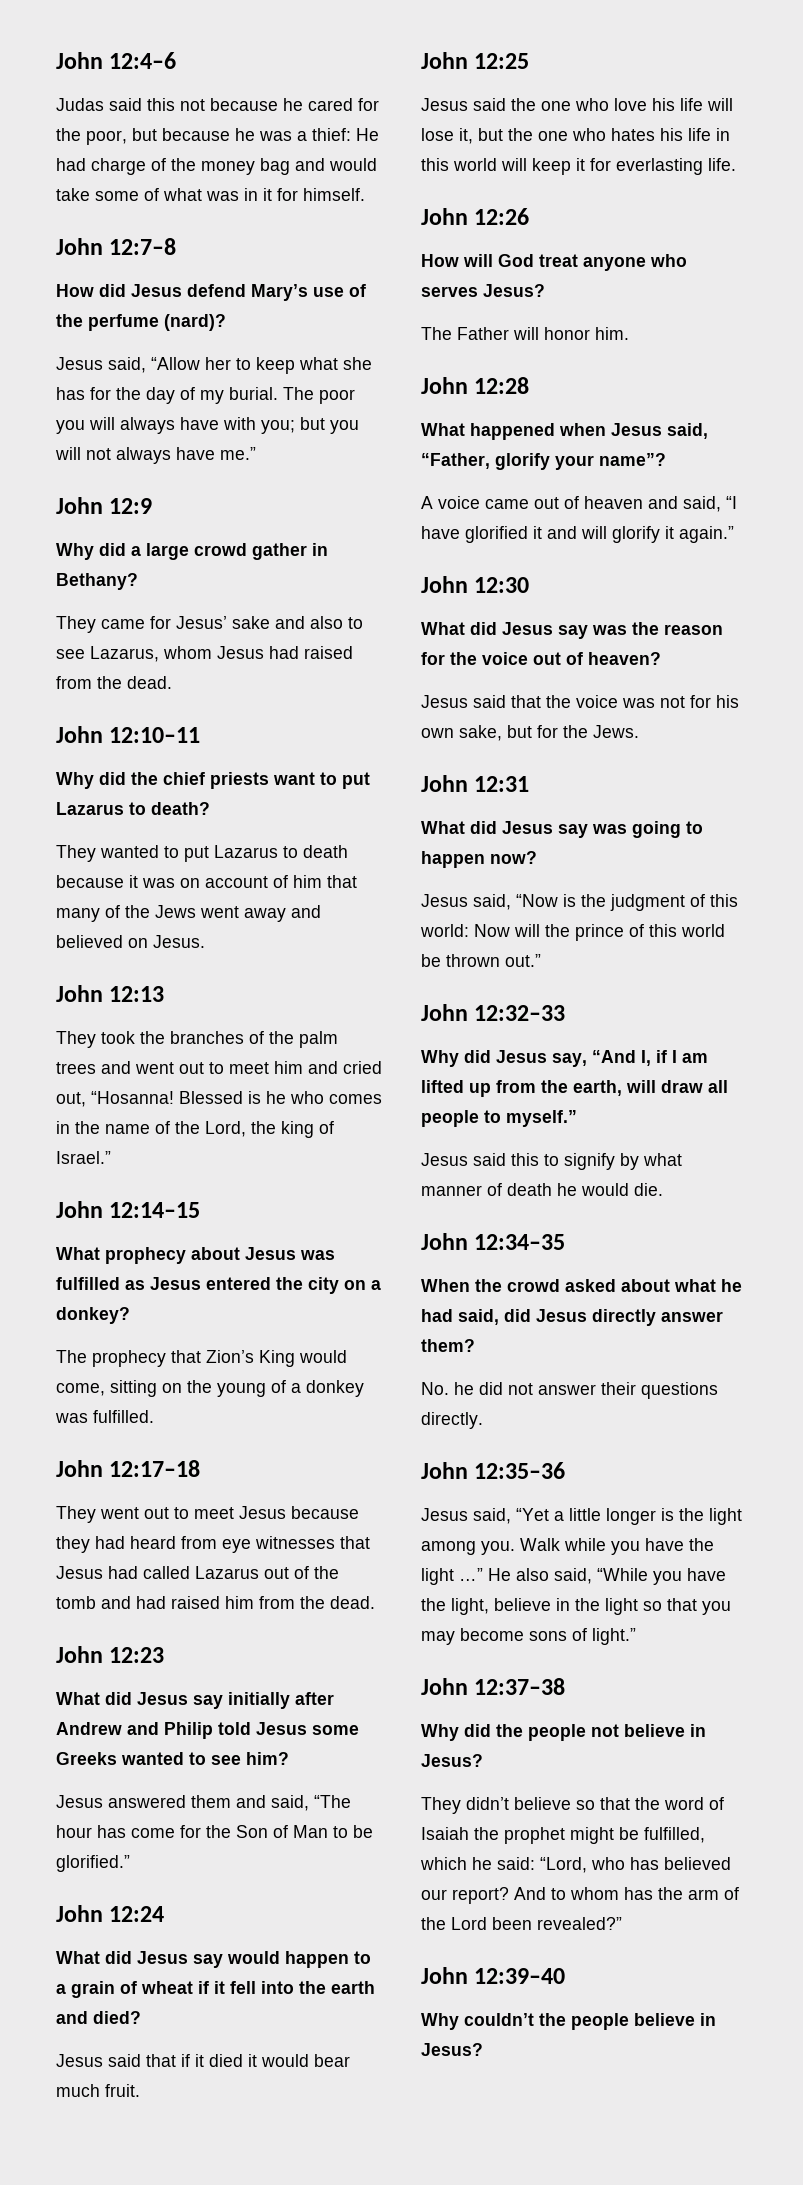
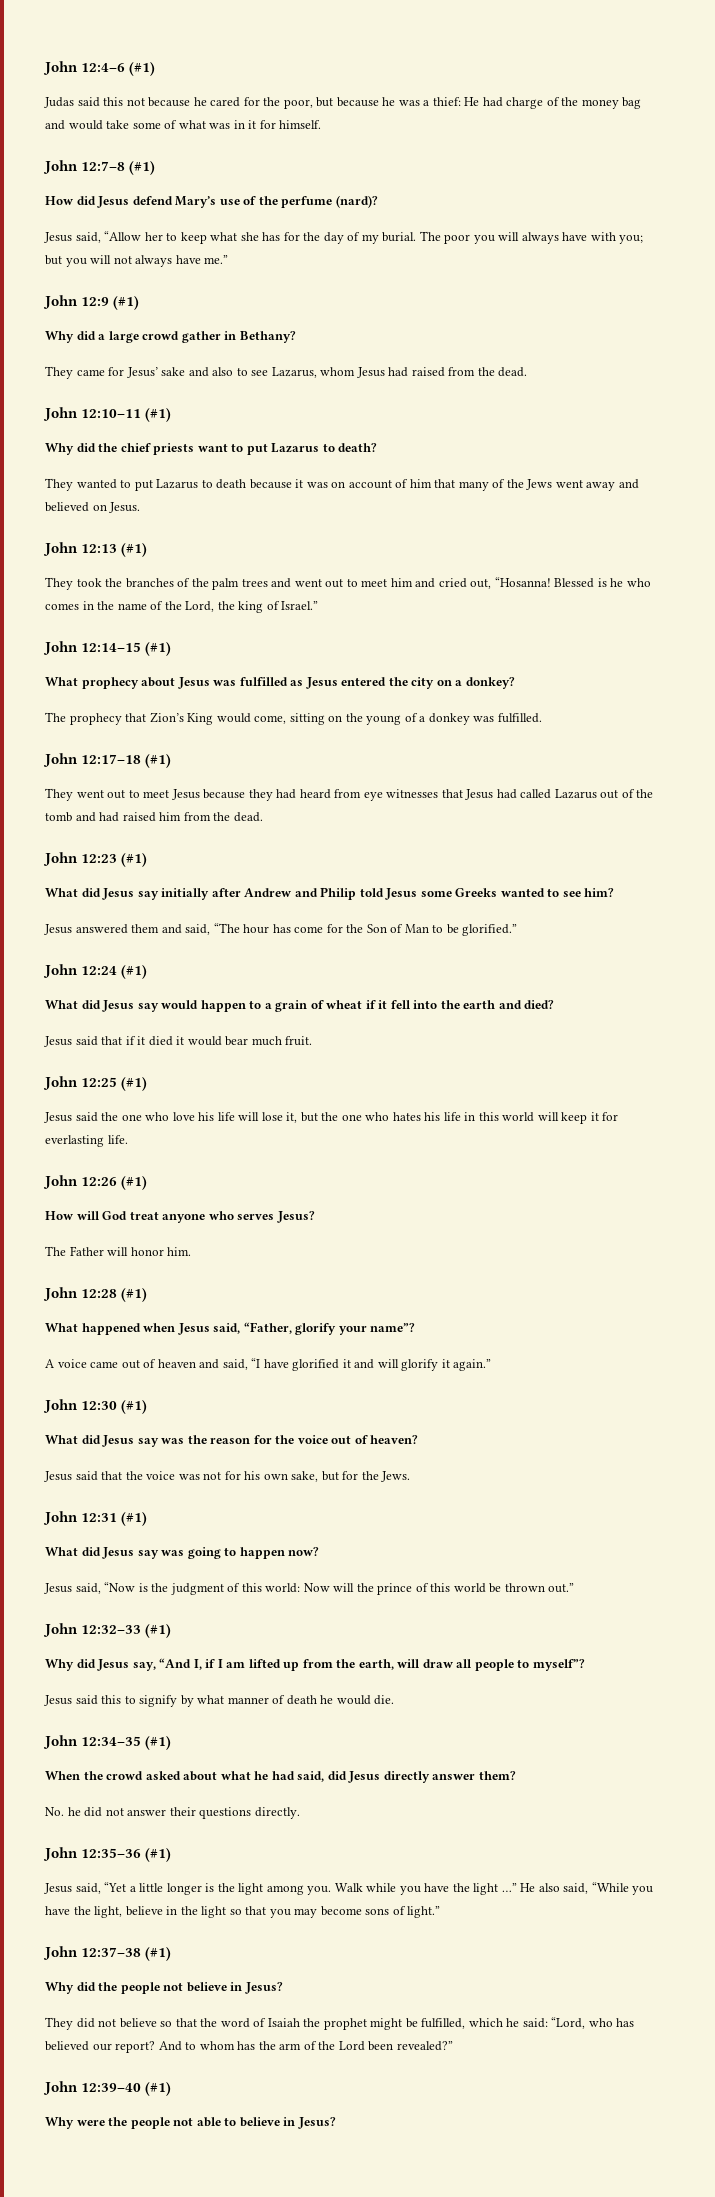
- John 12:4–6
+ John 12:4–6 (#1)
- John 12:7–8
+ John 12:7–8 (#1)
- John 12:9
+ John 12:9 (#1)
- John 12:10–11
+ John 12:10–11 (#1)
- John 12:13
+ John 12:13 (#1)
- John 12:14–15
+ John 12:14–15 (#1)
- John 12:17–18
+ John 12:17–18 (#1)
- John 12:23
+ John 12:23 (#1)
- John 12:24
+ John 12:24 (#1)
- John 12:25
+ John 12:25 (#1)
- John 12:26
+ John 12:26 (#1)
- John 12:28
+ John 12:28 (#1)
- John 12:30
+ John 12:30 (#1)
- John 12:31
+ John 12:31 (#1)
- John 12:32–33
+ John 12:32–33 (#1)
- Why did Jesus say, “And I, if I am lifted up from the earth, will draw all people to myself.”
+ Why did Jesus say, “And I, if I am lifted up from the earth, will draw all people to myself”?
- John 12:34–35
+ John 12:34–35 (#1)
- John 12:35–36
+ John 12:35–36 (#1)
- John 12:37–38
+ John 12:37–38 (#1)
- They didn’t believe so that the word of Isaiah the prophet might be fulfilled, which he said: “Lord, who has believed our report?
+ They did not believe so that the word of Isaiah the prophet might be fulfilled, which he said: “Lord, who has believed our report?
- John 12:39–40
- Why couldn’t the people believe in Jesus?
+ John 12:39–40 (#1)
+ Why were the people not able to believe in Jesus?

